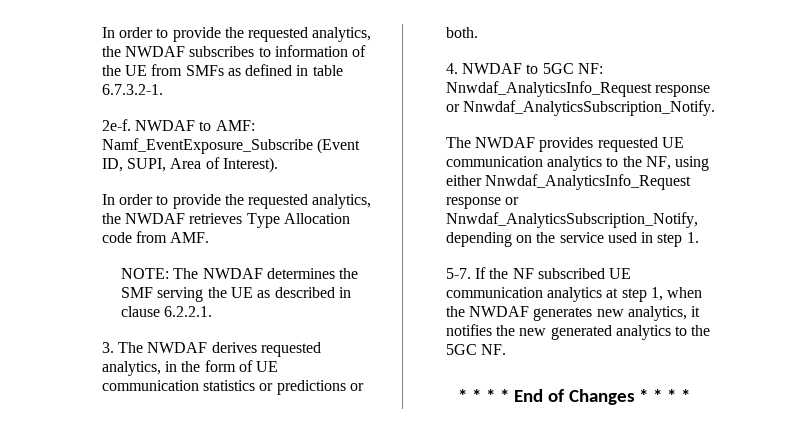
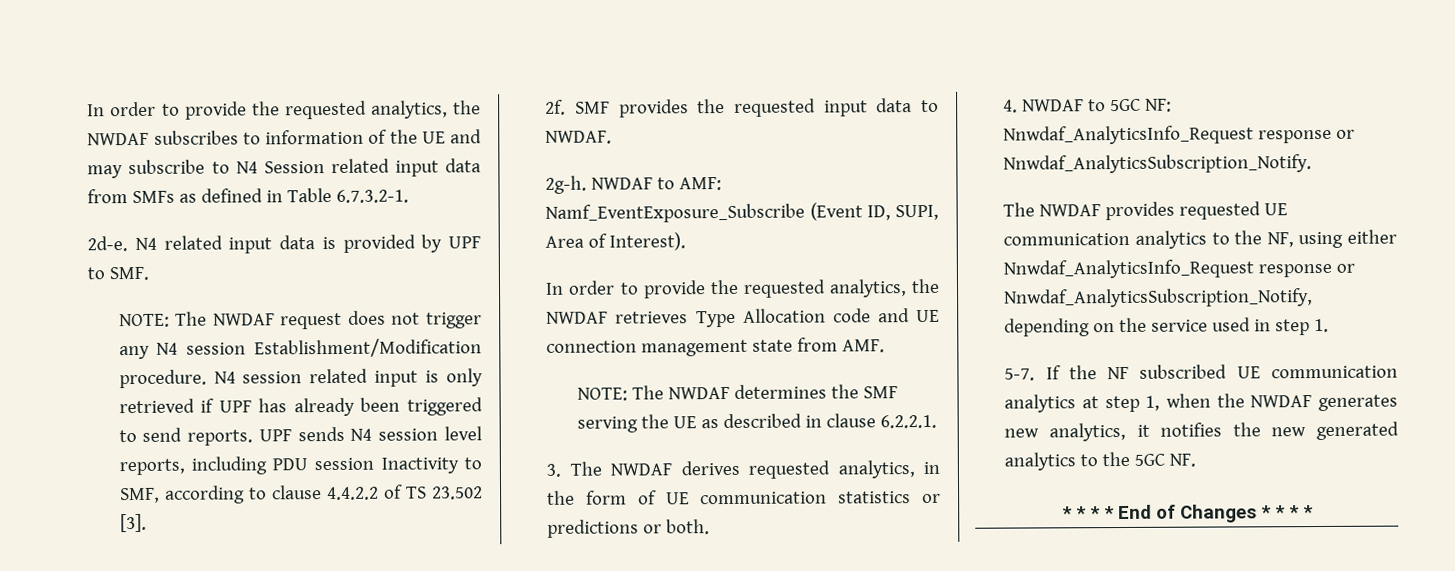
- In order to provide the requested analytics, the NWDAF subscribes to information of the UE from SMFs as defined in table 6.7.3.2-1.
+ In order to provide the requested analytics, the NWDAF subscribes to information of the UE and may subscribe to N4 Session related input data from SMFs as defined in Table 6.7.3.2-1.
- 2e-f.
+ 2d-e. N4 related input data is provided by UPF to SMF.
+ NOTE: The NWDAF request does not trigger any N4 session Establishment/Modification procedure. N4 session related input is only retrieved if UPF has already been triggered to send reports. UPF sends N4 session level reports, including PDU session Inactivity to SMF, according to clause 4.4.2.2 of TS 23.502 [3].
+ 2f. SMF provides the requested input data to NWDAF.
+ 2g-h.
- In order to provide the requested analytics, the NWDAF retrieves Type Allocation code from AMF.
+ In order to provide the requested analytics, the NWDAF retrieves Type Allocation code and UE connection management state from AMF.

